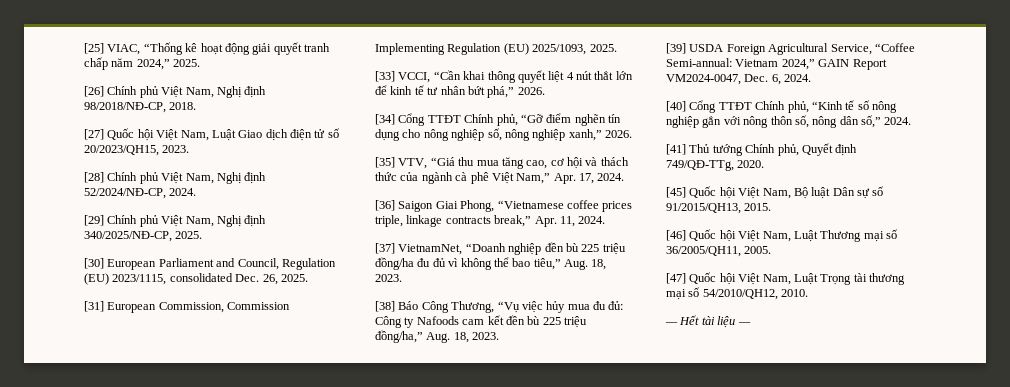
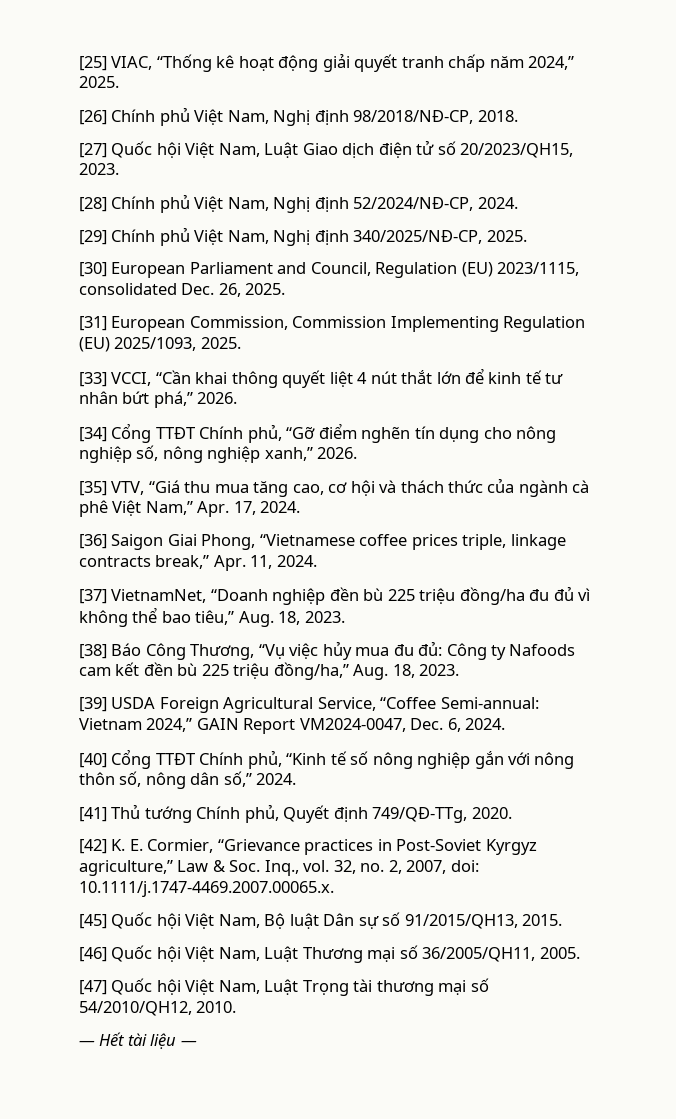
+ [42] K. E. Cormier, “Grievance practices in Post-Soviet Kyrgyz agriculture,” Law & Soc. Inq., vol. 32, no. 2, 2007, doi: 10.1111/j.1747-4469.2007.00065.x.

